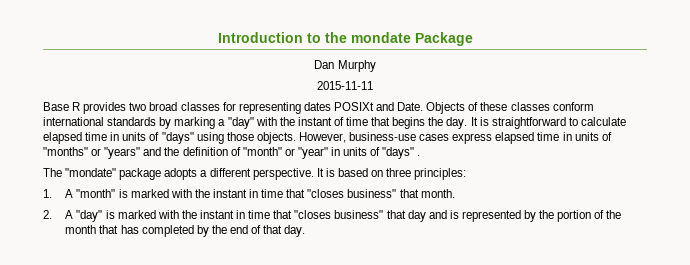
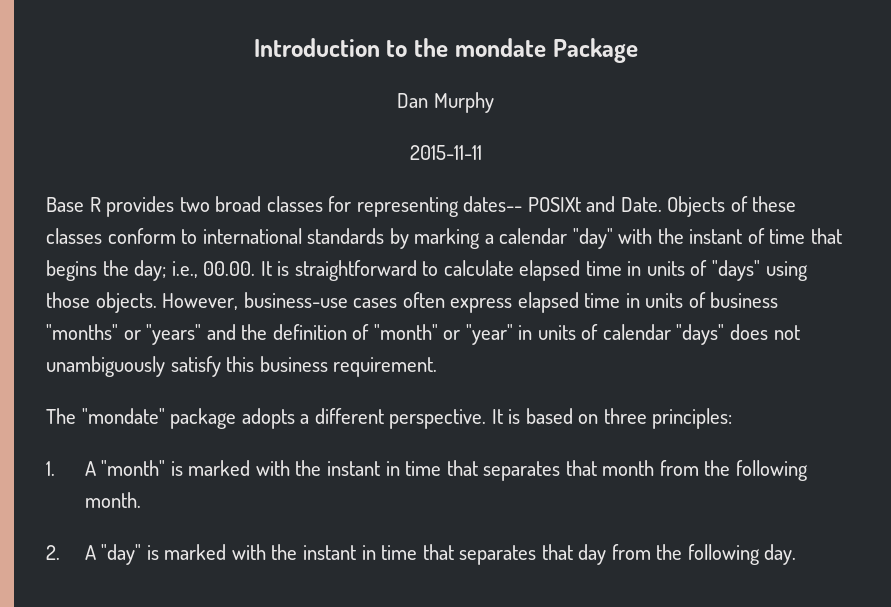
- Base R provides two broad classes for representing dates POSIXt and Date.
+ Base R provides two broad classes for representing dates-- POSIXt and Date.
- Objects of these classes conform international standards by marking a "day" with the instant of time that begins the day. It is straightforward to calculate elapsed time in units of "days" using those objects.
+ Objects of these classes conform to international standards by marking a calendar "day" with the instant of time that begins the day; i.e., 00.00. It is straightforward to calculate elapsed time in units of "days" using those objects.
- However, business-use cases express elapsed time in units of "months" or "years" and the definition of "month" or "year" in units of "days" .
+ However, business-use cases often express elapsed time in units of business "months" or "years" and the definition of "month" or "year" in units of calendar "days" does not unambiguously satisfy this business requirement.
- 1. A "month" is marked with the instant in time that "closes business" that month.
+ 1. A "month" is marked with the instant in time that separates that month from the following month.
- 2. A "day" is marked with the instant in time that "closes business" that day and is represented by the portion of the month that has completed by the end of that day.
+ 2. A "day" is marked with the instant in time that separates that day from the following day.

